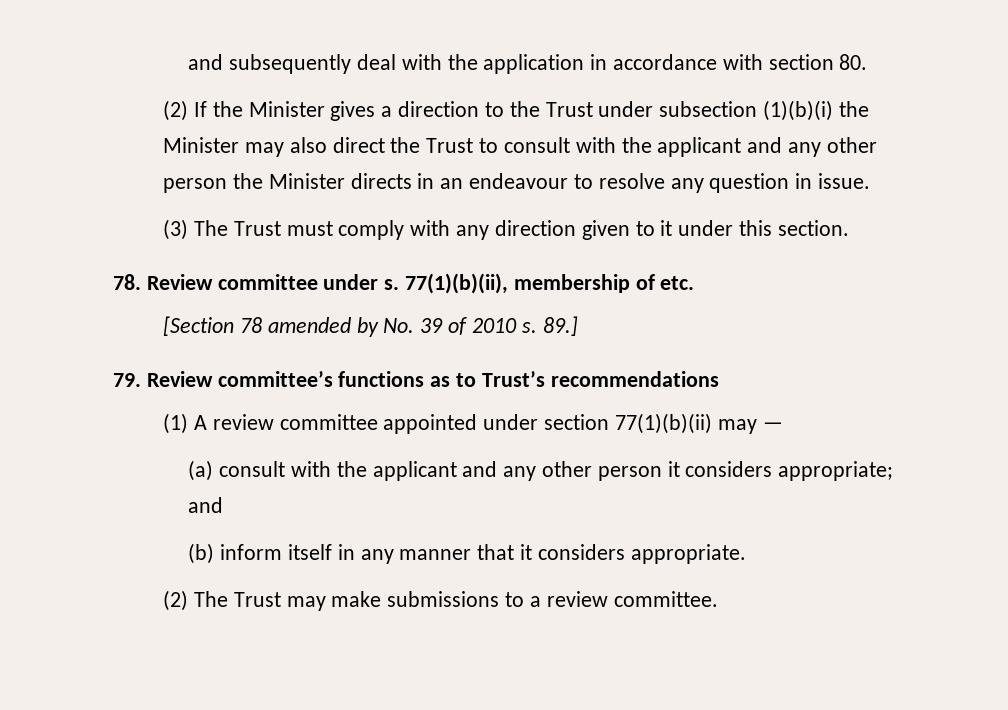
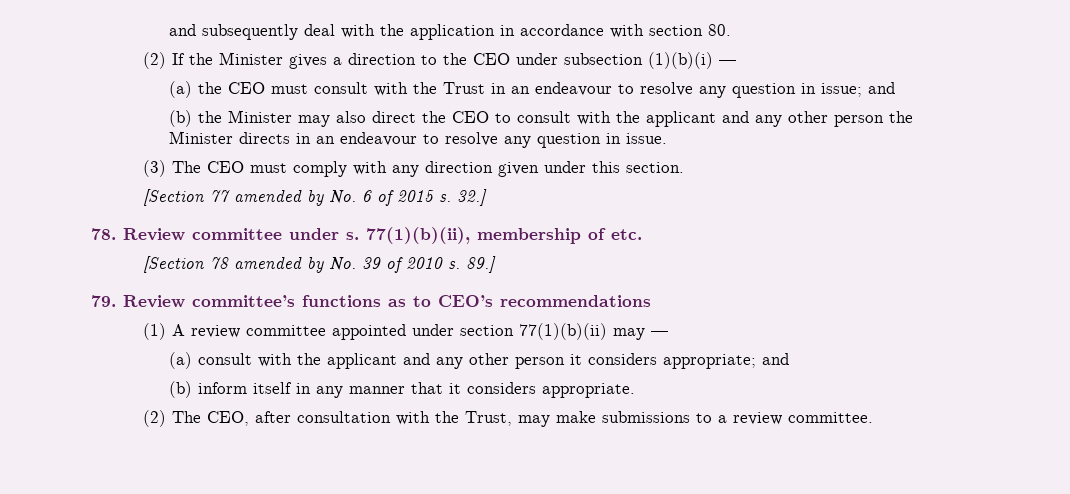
- (2) If the Minister gives a direction to the Trust under subsection (1)(b)(i) the Minister may also direct the Trust to consult with the applicant and any other person the Minister directs in an endeavour to resolve any question in issue.
+ (2) If the Minister gives a direction to the CEO under subsection (1)(b)(i) —
+ (a) the CEO must consult with the Trust in an endeavour to resolve any question in issue; and
+ (b) the Minister may also direct the CEO to consult with the applicant and any other person the Minister directs in an endeavour to resolve any question in issue.
- (3) The Trust must comply with any direction given to it under this section.
+ (3) The CEO must comply with any direction given under this section.
+ [Section 77 amended by No. 6 of 2015 s. 32.]
- 79. Review committee’s functions as to Trust’s recommendations
+ 79. Review committee’s functions as to CEO’s recommendations
- (2) The Trust may make submissions to a review committee.
+ (2) The CEO, after consultation with the Trust, may make submissions to a review committee.

